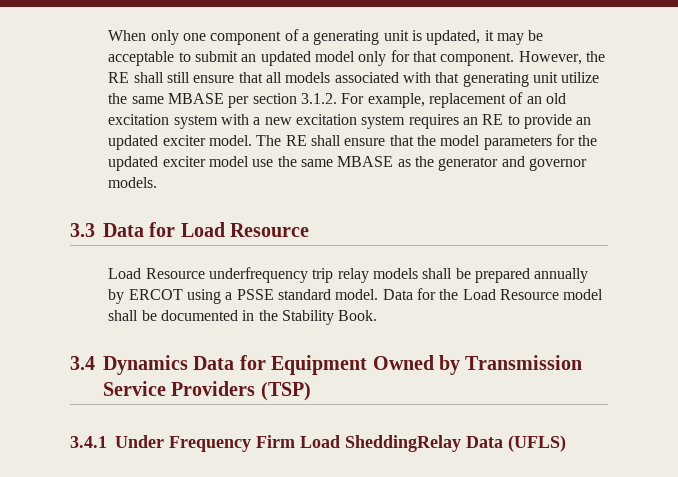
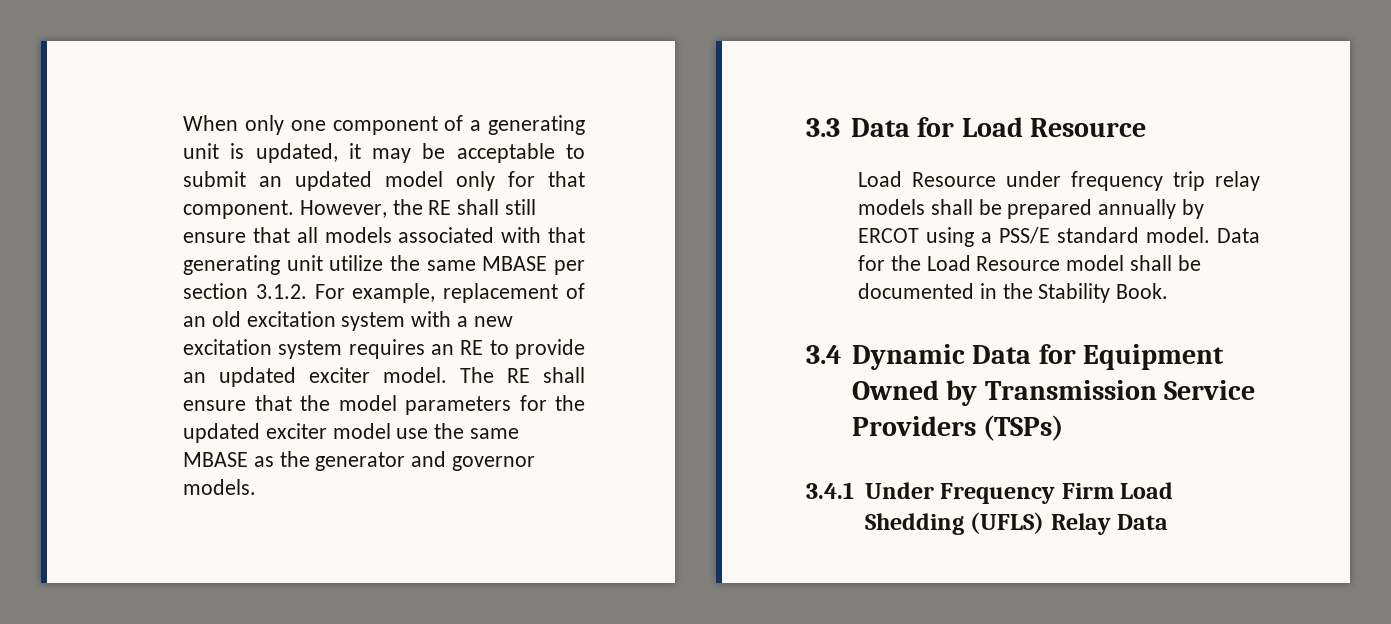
- Load Resource underfrequency trip relay models shall be prepared annually by ERCOT using a PSSE standard model.
+ Load Resource under frequency trip relay models shall be prepared annually by ERCOT using a PSS/E standard model.
- 3.4 Dynamics Data for Equipment Owned by Transmission Service Providers (TSP)
+ 3.4 Dynamic Data for Equipment Owned by Transmission Service Providers (TSPs)
- 3.4.1 Under Frequency Firm Load SheddingRelay Data (UFLS)
+ 3.4.1 Under Frequency Firm Load Shedding (UFLS) Relay Data

